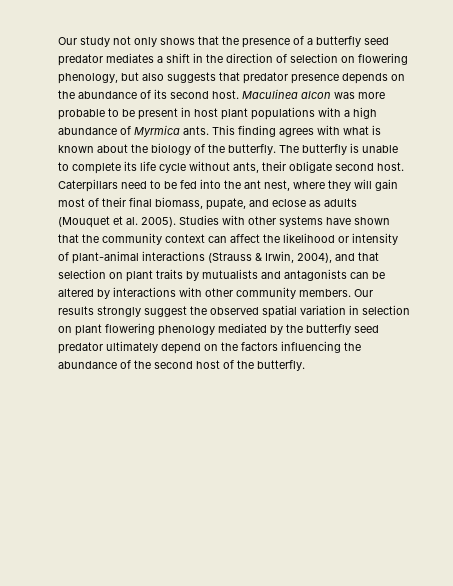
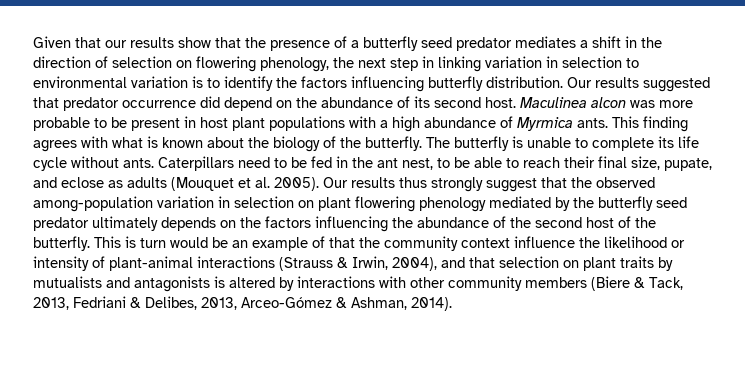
- Our study not only shows that the presence of a butterfly seed predator mediates a shift in the direction of selection on flowering phenology, but also suggests that predator presence depends on the abundance of its second host.
+ Given that our results show that the presence of a butterfly seed predator mediates a shift in the direction of selection on flowering phenology, the next step in linking variation in selection to environmental variation is to identify the factors influencing butterfly distribution. Our results suggested that predator occurrence did depend on the abundance of its second host.
- The butterfly is unable to complete its life cycle without ants, their obligate second host.
+ The butterfly is unable to complete its life cycle without ants.
- Caterpillars need to be fed into the ant nest, where they will gain most of their final biomass, pupate, and eclose as adults (Mouquet et al. 2005).
+ Caterpillars need to be fed in the ant nest, to be able to reach their final size, pupate, and eclose as adults (Mouquet et al. 2005).
- Studies with other systems have shown that the community context can affect the likelihood or intensity of plant-animal interactions (Strauss & Irwin, 2004), and that selection on plant traits by mutualists and antagonists can be altered by interactions with other community members. Our results strongly suggest the observed spatial variation in selection on plant flowering phenology mediated by the butterfly seed predator ultimately depend on the factors influencing the abundance of the second host of the butterfly.
+ Our results thus strongly suggest that the observed among-population variation in selection on plant flowering phenology mediated by the butterfly seed predator ultimately depends on the factors influencing the abundance of the second host of the butterfly. This is turn would be an example of that the community context influence the likelihood or intensity of plant-animal interactions (Strauss & Irwin, 2004), and that selection on plant traits by mutualists and antagonists is altered by interactions with other community members (Biere & Tack, 2013, Fedriani & Delibes, 2013, Arceo-Gómez & Ashman, 2014).

